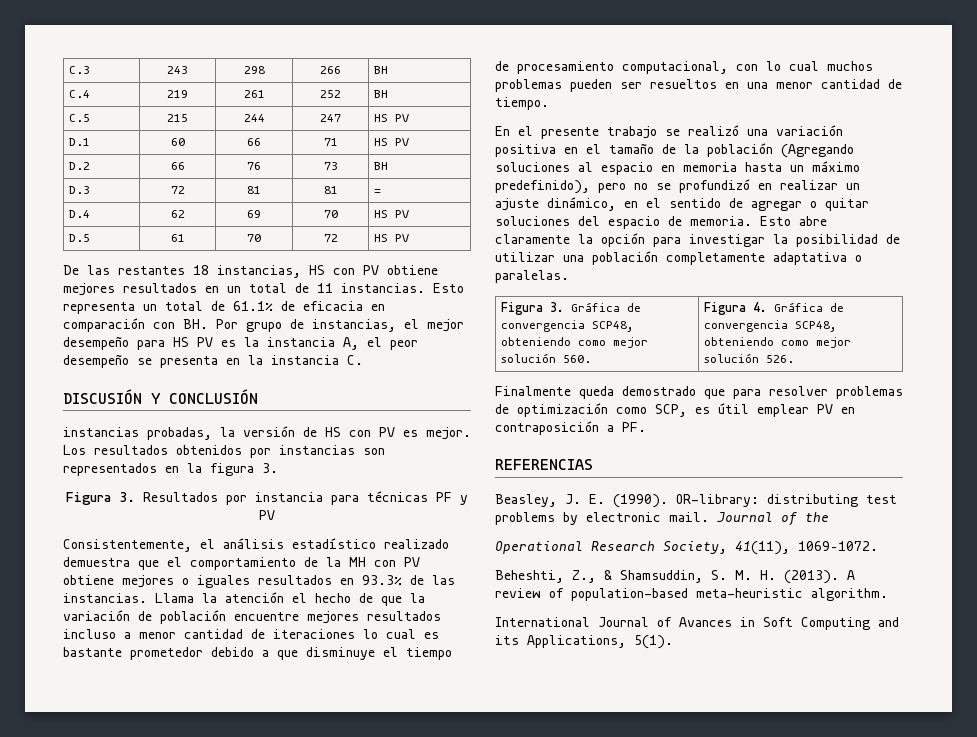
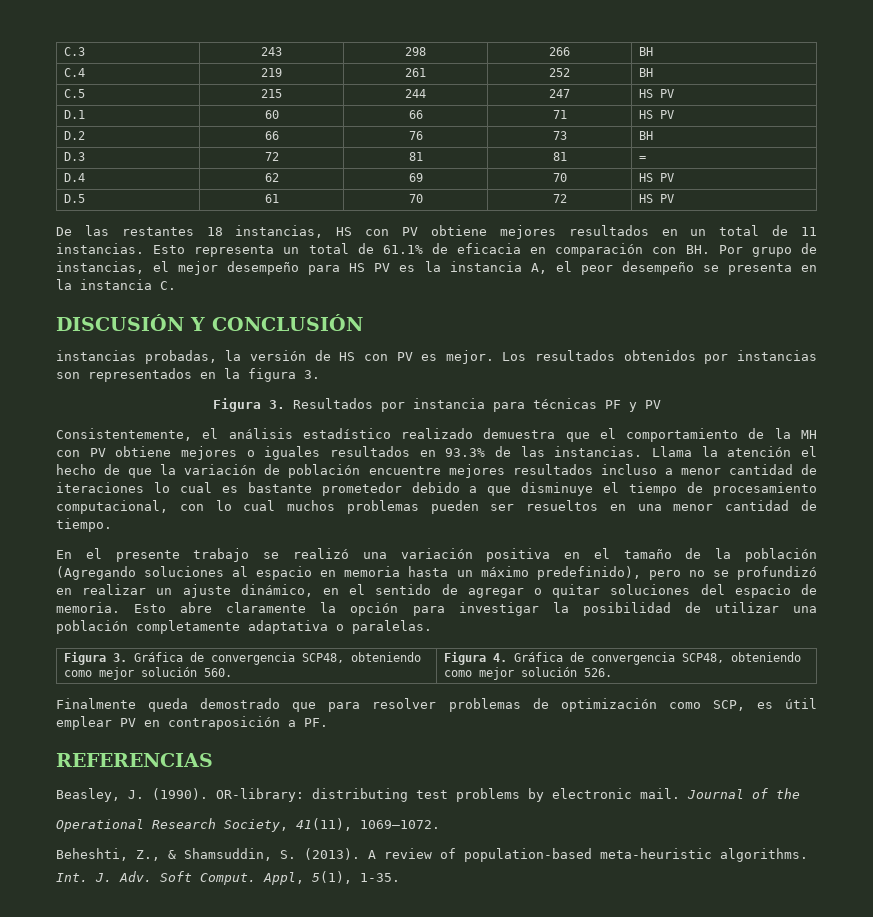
- Beasley, J. E. (1990).
+ Beasley, J. (1990).
- Beheshti, Z., & Shamsuddin, S. M. H. (2013).
+ Beheshti, Z., & Shamsuddin, S. (2013).
- A review of population-based meta-heuristic algorithm.
- International Journal of Avances in Soft Computing and its Applications, 5(1).
+ A review of population-based meta-heuristic algorithms.
+ Int. J. Adv. Soft Comput. Appl, 5(1), 1-35.

